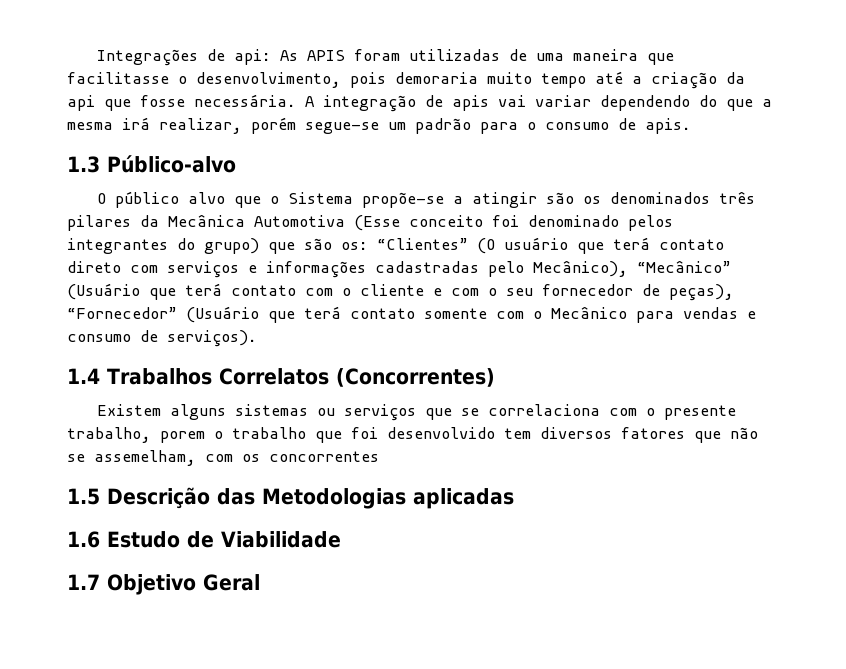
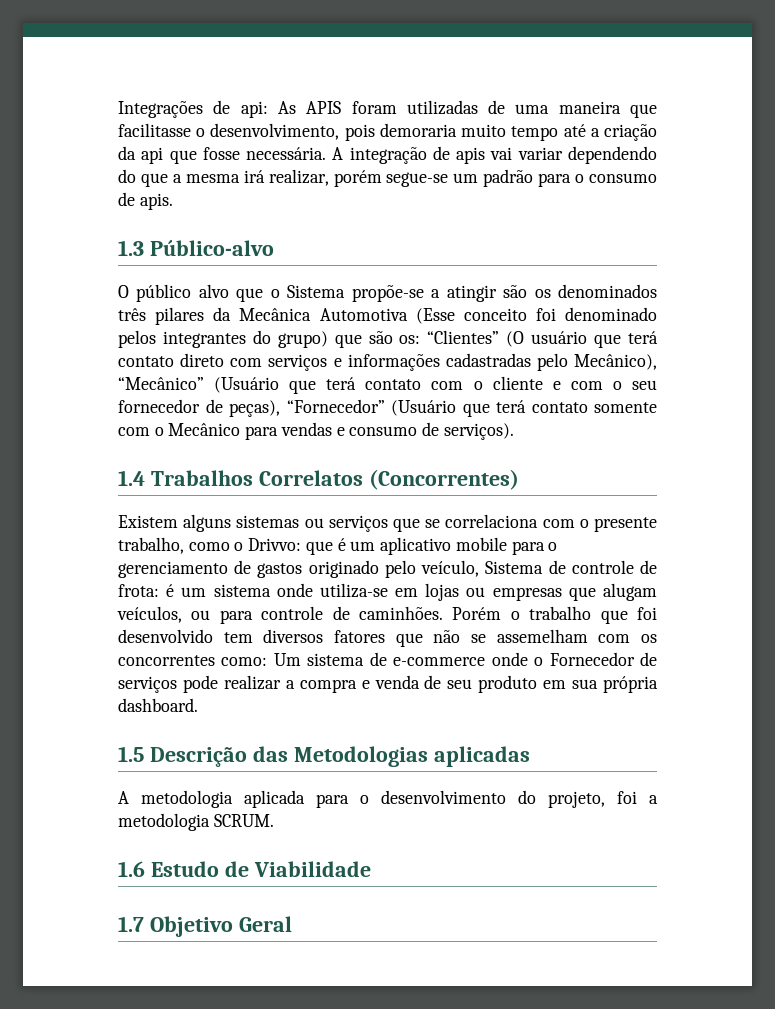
- Existem alguns sistemas ou serviços que se correlaciona com o presente trabalho, porem o trabalho que foi desenvolvido tem diversos fatores que não se assemelham, com os concorrentes
+ Existem alguns sistemas ou serviços que se correlaciona com o presente trabalho, como o Drivvo: que é um aplicativo mobile para o gerenciamento de gastos originado pelo veículo, Sistema de controle de frota: é um sistema onde utiliza-se em lojas ou empresas que alugam veículos, ou para controle de caminhões. Porém o trabalho que foi desenvolvido tem diversos fatores que não se assemelham com os concorrentes como: Um sistema de e-commerce onde o Fornecedor de serviços pode realizar a compra e venda de seu produto em sua própria dashboard.
+ A metodologia aplicada para o desenvolvimento do projeto, foi a metodologia SCRUM.

